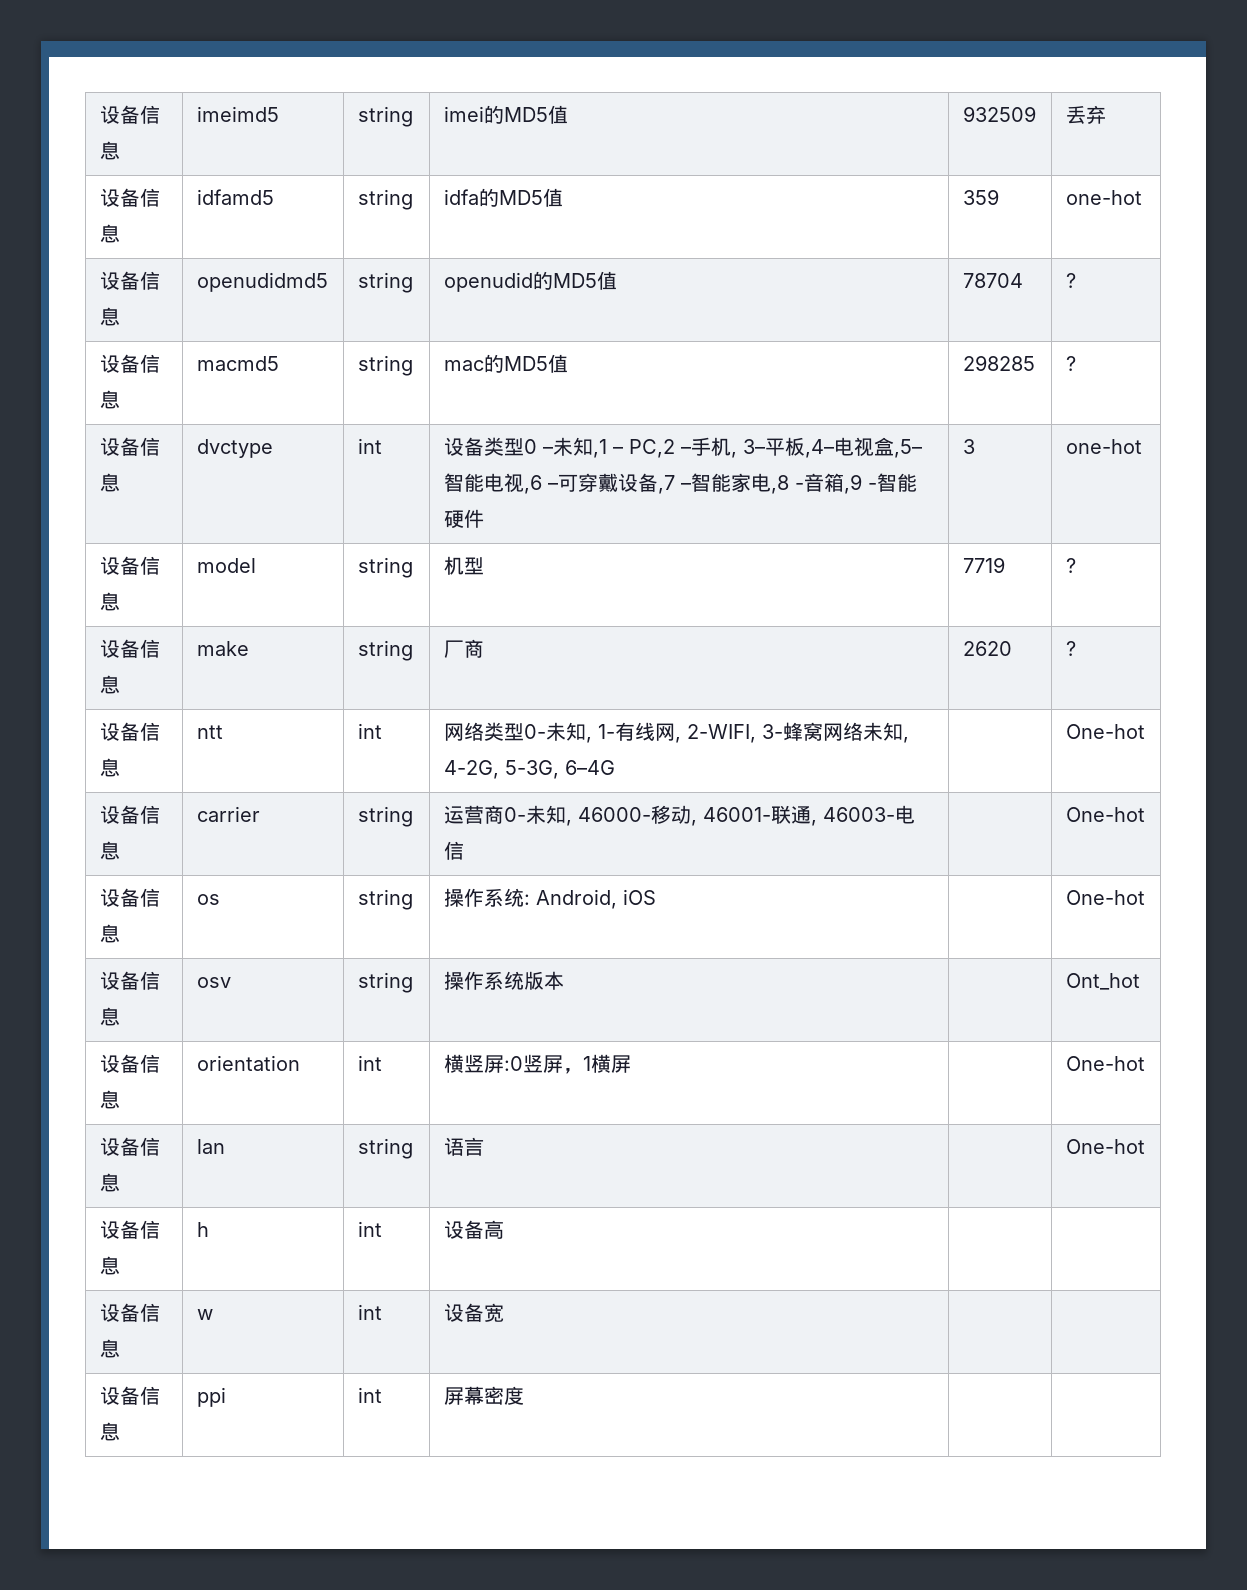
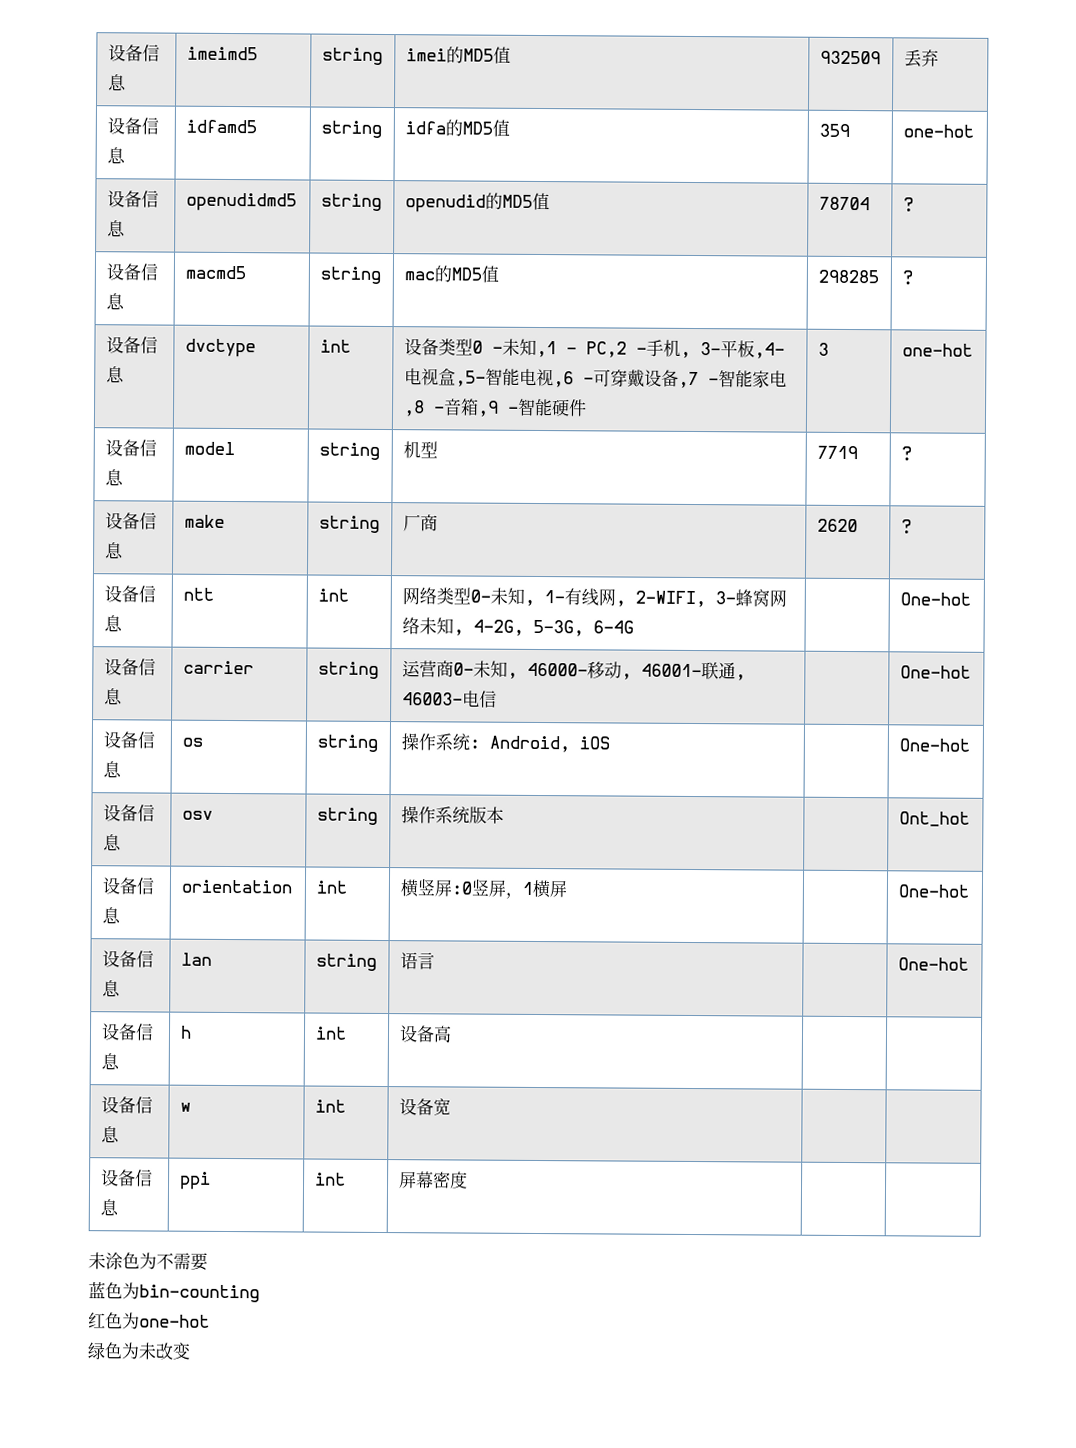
+ 未涂色为不需要
+ 蓝色为bin-counting
+ 红色为one-hot
+ 绿色为未改变

